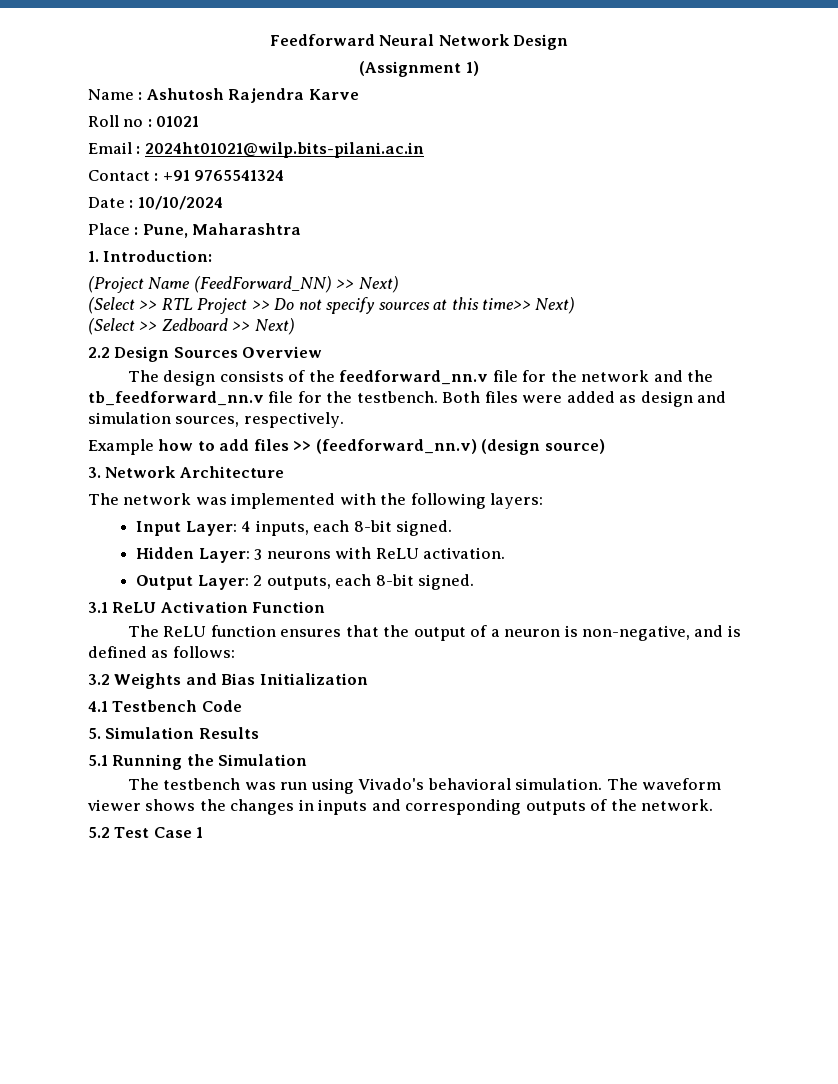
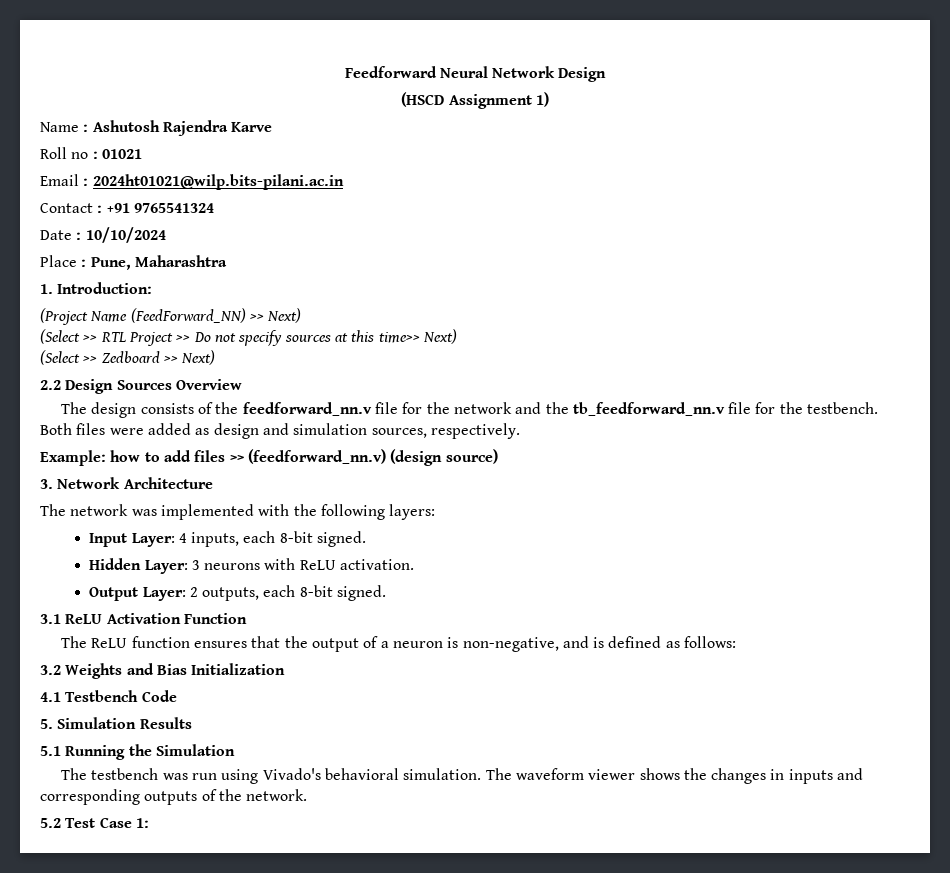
- (Assignment 1)
+ (HSCD Assignment 1)
- Example how to add files >> (feedforward_nn.v) (design source)
+ Example: how to add files >> (feedforward_nn.v) (design source)
- 5.2 Test Case 1
+ 5.2 Test Case 1:

